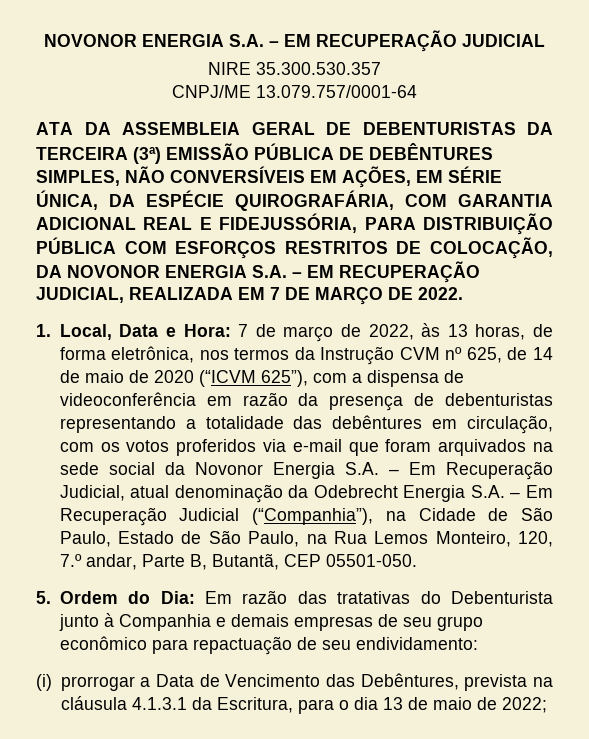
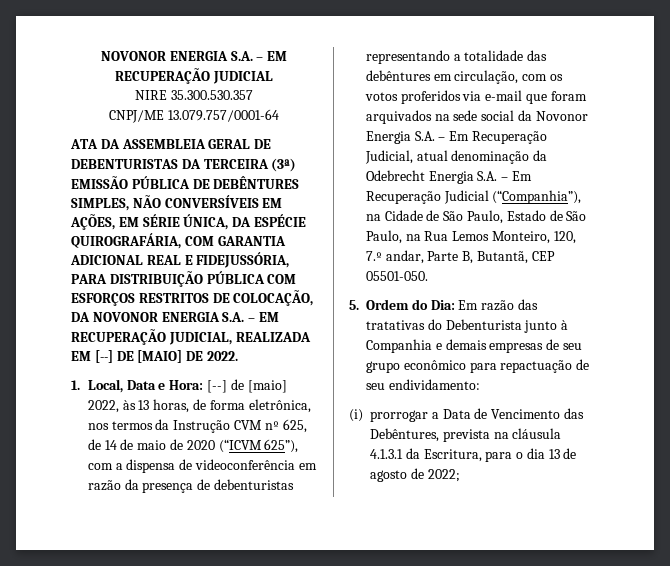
- ATA DA ASSEMBLEIA GERAL DE DEBENTURISTAS DA TERCEIRA (3ª) EMISSÃO PÚBLICA DE DEBÊNTURES SIMPLES, NÃO CONVERSÍVEIS EM AÇÕES, EM SÉRIE ÚNICA, DA ESPÉCIE QUIROGRAFÁRIA, COM GARANTIA ADICIONAL REAL E FIDEJUSSÓRIA, PARA DISTRIBUIÇÃO PÚBLICA COM ESFORÇOS RESTRITOS DE COLOCAÇÃO, DA NOVONOR ENERGIA S.A. – EM RECUPERAÇÃO JUDICIAL, REALIZADA EM 7 DE MARÇO DE 2022.
+ ATA DA ASSEMBLEIA GERAL DE DEBENTURISTAS DA TERCEIRA (3ª) EMISSÃO PÚBLICA DE DEBÊNTURES SIMPLES, NÃO CONVERSÍVEIS EM AÇÕES, EM SÉRIE ÚNICA, DA ESPÉCIE QUIROGRAFÁRIA, COM GARANTIA ADICIONAL REAL E FIDEJUSSÓRIA, PARA DISTRIBUIÇÃO PÚBLICA COM ESFORÇOS RESTRITOS DE COLOCAÇÃO, DA NOVONOR ENERGIA S.A. – EM RECUPERAÇÃO JUDICIAL, REALIZADA EM [--] DE [MAIO] DE 2022.
- 7 de março de 2022, às 13 horas, de forma eletrônica, nos termos da Instrução CVM nº 625, de 14 de maio de 2020 (“ICVM 625”), com a dispensa de videoconferência em razão da presença de debenturistas representando a totalidade das debêntures em circulação, com os votos proferidos via e-mail que foram arquivados na sede social da Novonor Energia S.A. – Em Recuperação Judicial, atual denominação da Odebrecht Energia S.A. – Em Recuperação Judicial (“Companhia”), na Cidade de São Paulo, Estado de São Paulo, na Rua Lemos Monteiro, 120, 7.º andar, Parte B, Butantã, CEP 05501-050.
+ [--] de [maio] 2022, às 13 horas, de forma eletrônica, nos termos da Instrução CVM nº 625, de 14 de maio de 2020 (“ICVM 625”), com a dispensa de videoconferência em razão da presença de debenturistas representando a totalidade das debêntures em circulação, com os votos proferidos via e-mail que foram arquivados na sede social da Novonor Energia S.A. – Em Recuperação Judicial, atual denominação da Odebrecht Energia S.A. – Em Recuperação Judicial (“Companhia”), na Cidade de São Paulo, Estado de São Paulo, na Rua Lemos Monteiro, 120, 7.º andar, Parte B, Butantã, CEP 05501-050.
- (i) prorrogar a Data de Vencimento das Debêntures, prevista na cláusula 4.1.3.1 da Escritura, para o dia 13 de maio de 2022;
+ (i) prorrogar a Data de Vencimento das Debêntures, prevista na cláusula 4.1.3.1 da Escritura, para o dia 13 de agosto de 2022;

